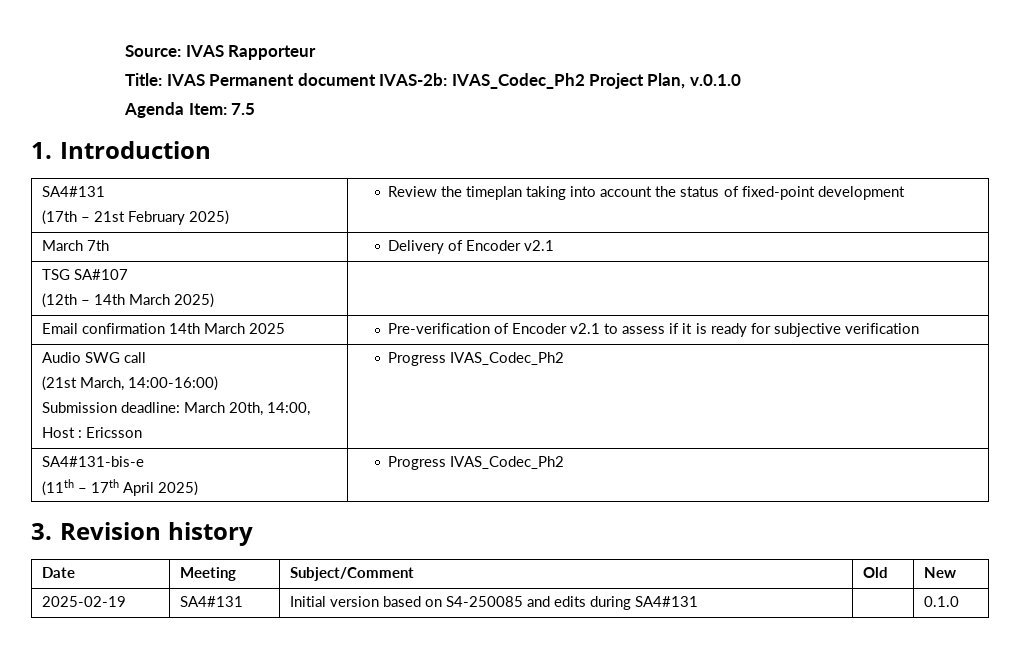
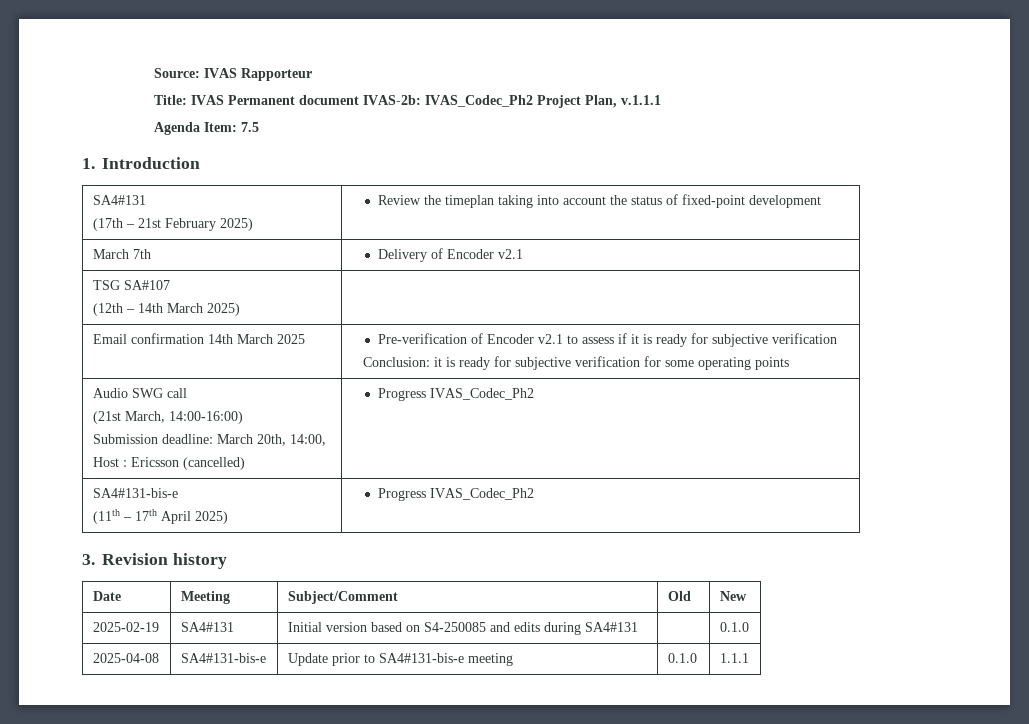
- Title: IVAS Permanent document IVAS-2b: IVAS_Codec_Ph2 Project Plan, v.0.1.0
+ Title: IVAS Permanent document IVAS-2b: IVAS_Codec_Ph2 Project Plan, v.1.1.1
  Email confirmation 14th March 2025 | Pre-verification of Encoder v2.1 to assess if it is ready for subjective verification
+ Conclusion: it is ready for subjective verification for some operating points
  Audio SWG call
  (21st March, 14:00-16:00)
  Submission deadline: March 20th, 14:00,
- Host : Ericsson | Progress IVAS_Codec_Ph2
+ Host : Ericsson (cancelled) | Progress IVAS_Codec_Ph2
+ 2025-04-08 | SA4#131-bis-e | Update prior to SA4#131-bis-e meeting | 0.1.0 | 1.1.1

